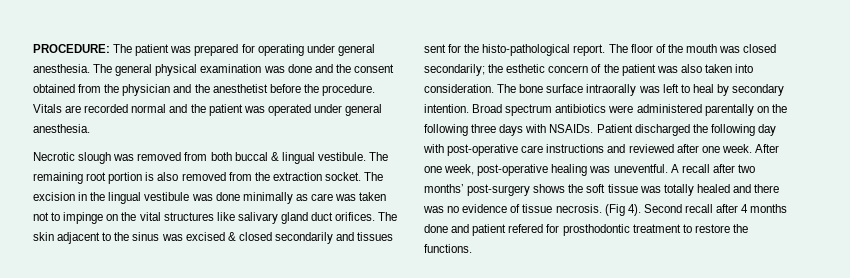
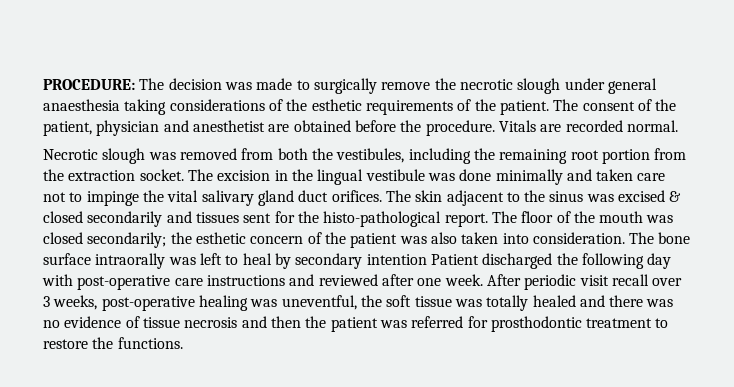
- PROCEDURE: The patient was prepared for operating under general anesthesia. The general physical examination was done and the consent obtained from the physician and the anesthetist before the procedure.
+ PROCEDURE: The decision was made to surgically remove the necrotic slough under general anaesthesia taking considerations of the esthetic requirements of the patient. The consent of the patient, physician and anesthetist are obtained before the procedure.
- Vitals are recorded normal and the patient was operated under general anesthesia.
+ Vitals are recorded normal.
- Necrotic slough was removed from both buccal & lingual vestibule. The remaining root portion is also removed from the extraction socket.
+ Necrotic slough was removed from both the vestibules, including the remaining root portion from the extraction socket.
- The excision in the lingual vestibule was done minimally as care was taken not to impinge on the vital structures like salivary gland duct orifices.
+ The excision in the lingual vestibule was done minimally and taken care not to impinge the vital salivary gland duct orifices.
- The bone surface intraorally was left to heal by secondary intention. Broad spectrum antibiotics were administered parentally on the following three days with NSAIDs. Patient discharged the following day with post-operative care instructions and reviewed after one week.
+ The bone surface intraorally was left to heal by secondary intention Patient discharged the following day with post-operative care instructions and reviewed after one week.
- After one week, post-operative healing was uneventful. A recall after two months’ post-surgery shows the soft tissue was totally healed and there was no evidence of tissue necrosis. (Fig 4). Second recall after 4 months done and patient refered for prosthodontic treatment to restore the functions.
+ After periodic visit recall over 3 weeks, post-operative healing was uneventful, the soft tissue was totally healed and there was no evidence of tissue necrosis and then the patient was referred for prosthodontic treatment to restore the functions.

